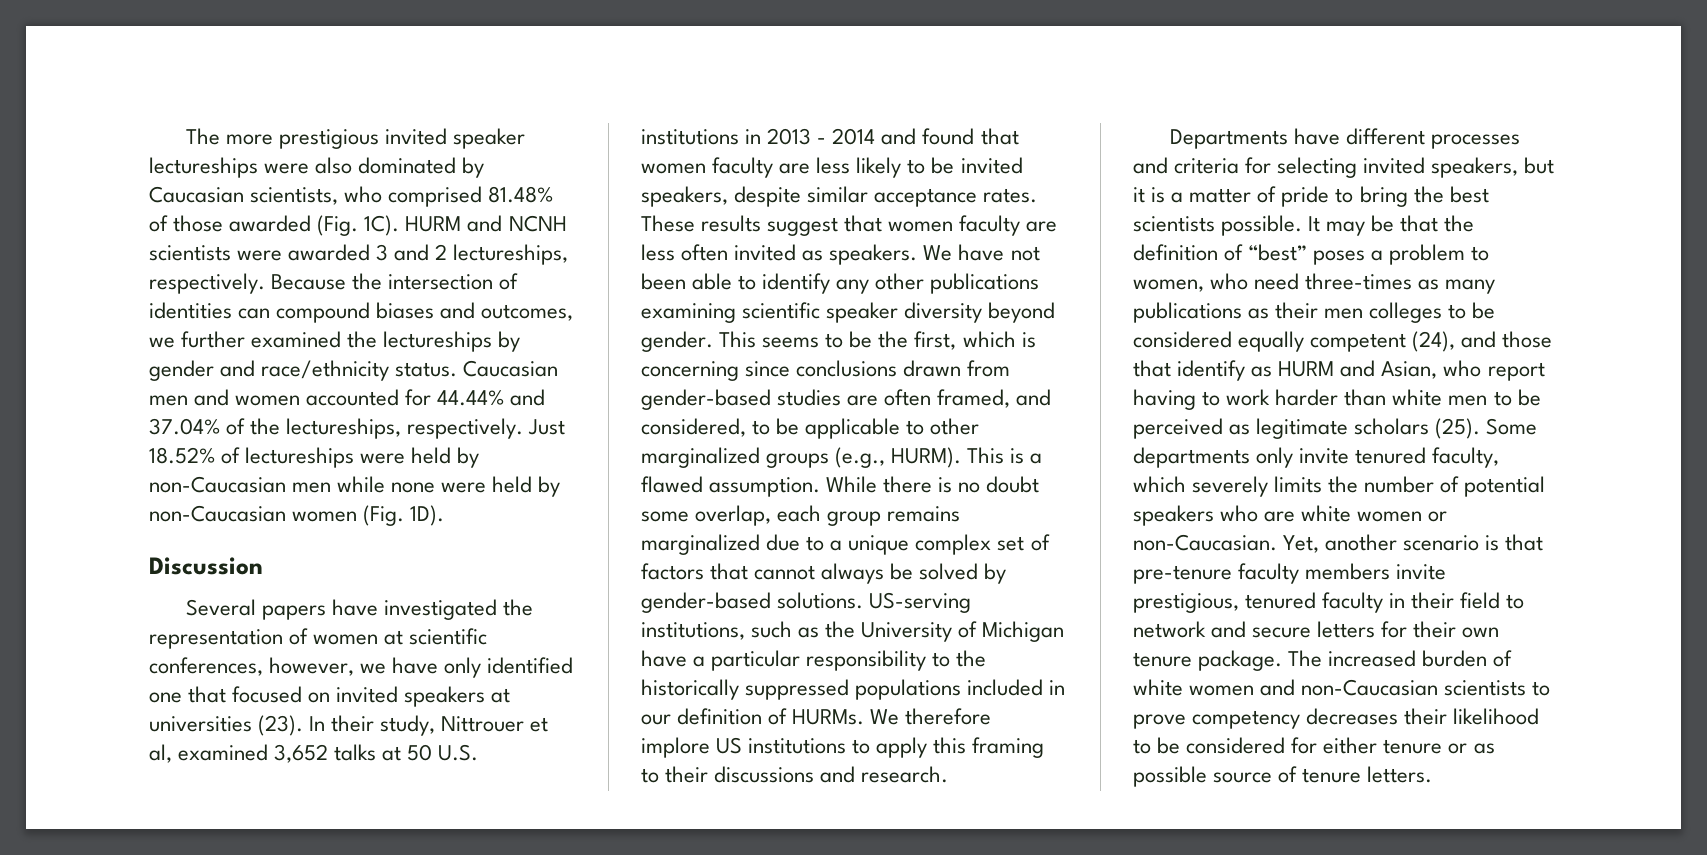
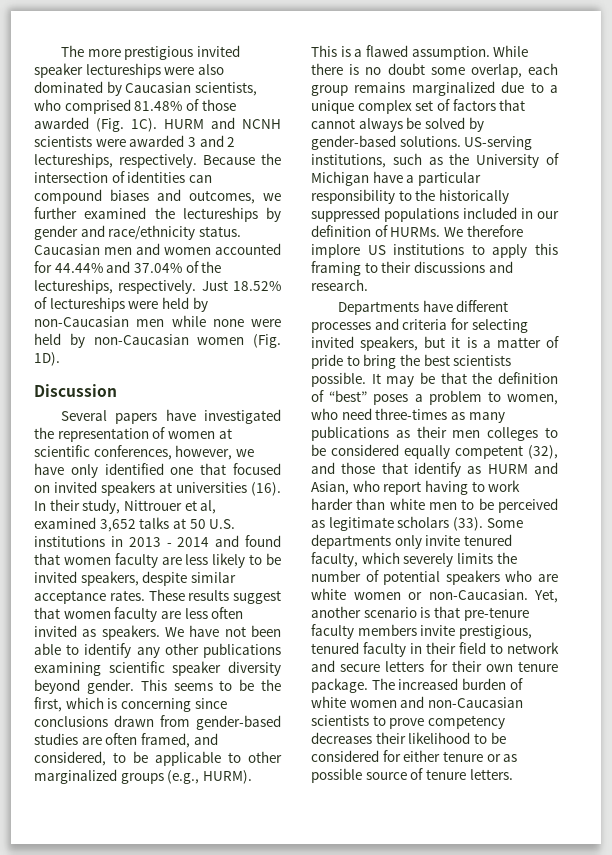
- Several papers have investigated the representation of women at scientific conferences, however, we have only identified one that focused on invited speakers at universities (23).
+ Several papers have investigated the representation of women at scientific conferences, however, we have only identified one that focused on invited speakers at universities (16).
- It may be that the definition of “best” poses a problem to women, who need three-times as many publications as their men colleges to be considered equally competent (24), and those that identify as HURM and Asian, who report having to work harder than white men to be perceived as legitimate scholars (25).
+ It may be that the definition of “best” poses a problem to women, who need three-times as many publications as their men colleges to be considered equally competent (32), and those that identify as HURM and Asian, who report having to work harder than white men to be perceived as legitimate scholars (33).

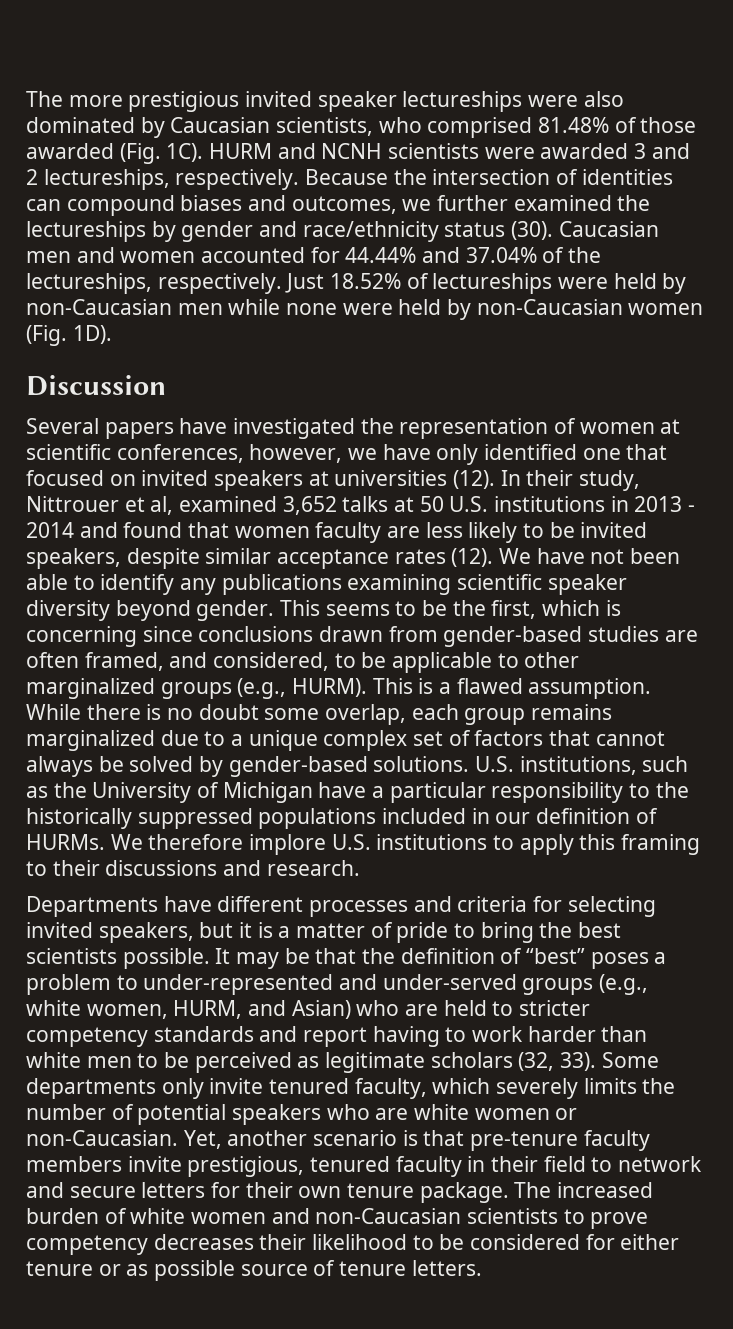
- Because the intersection of identities can compound biases and outcomes, we further examined the lectureships by gender and race/ethnicity status.
+ Because the intersection of identities can compound biases and outcomes, we further examined the lectureships by gender and race/ethnicity status (30).
- Several papers have investigated the representation of women at scientific conferences, however, we have only identified one that focused on invited speakers at universities (16).
+ Several papers have investigated the representation of women at scientific conferences, however, we have only identified one that focused on invited speakers at universities (12).
- In their study, Nittrouer et al, examined 3,652 talks at 50 U.S. institutions in 2013 - 2014 and found that women faculty are less likely to be invited speakers, despite similar acceptance rates. These results suggest that women faculty are less often invited as speakers.
+ In their study, Nittrouer et al, examined 3,652 talks at 50 U.S. institutions in 2013 - 2014 and found that women faculty are less likely to be invited speakers, despite similar acceptance rates (12).
- We have not been able to identify any other publications examining scientific speaker diversity beyond gender.
+ We have not been able to identify any publications examining scientific speaker diversity beyond gender.
- US-serving institutions, such as the University of Michigan have a particular responsibility to the historically suppressed populations included in our definition of HURMs.
+ U.S. institutions, such as the University of Michigan have a particular responsibility to the historically suppressed populations included in our definition of HURMs.
- We therefore implore US institutions to apply this framing to their discussions and research.
+ We therefore implore U.S. institutions to apply this framing to their discussions and research.
- It may be that the definition of “best” poses a problem to women, who need three-times as many publications as their men colleges to be considered equally competent (32), and those that identify as HURM and Asian, who report having to work harder than white men to be perceived as legitimate scholars (33).
+ It may be that the definition of “best” poses a problem to under-represented and under-served groups (e.g., white women, HURM, and Asian) who are held to stricter competency standards and report having to work harder than white men to be perceived as legitimate scholars (32, 33).

